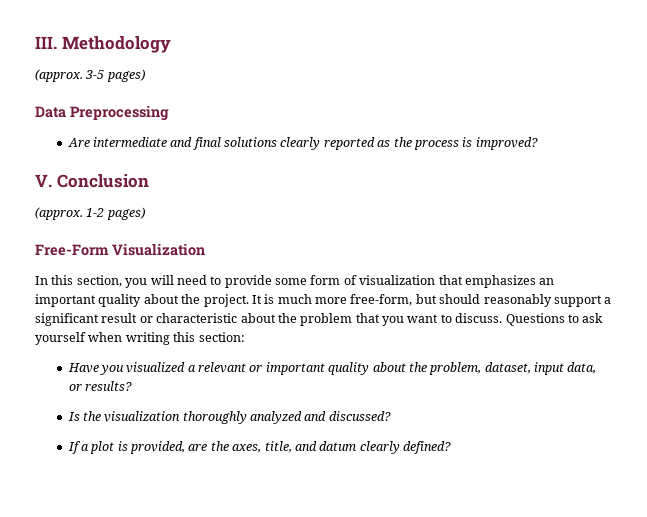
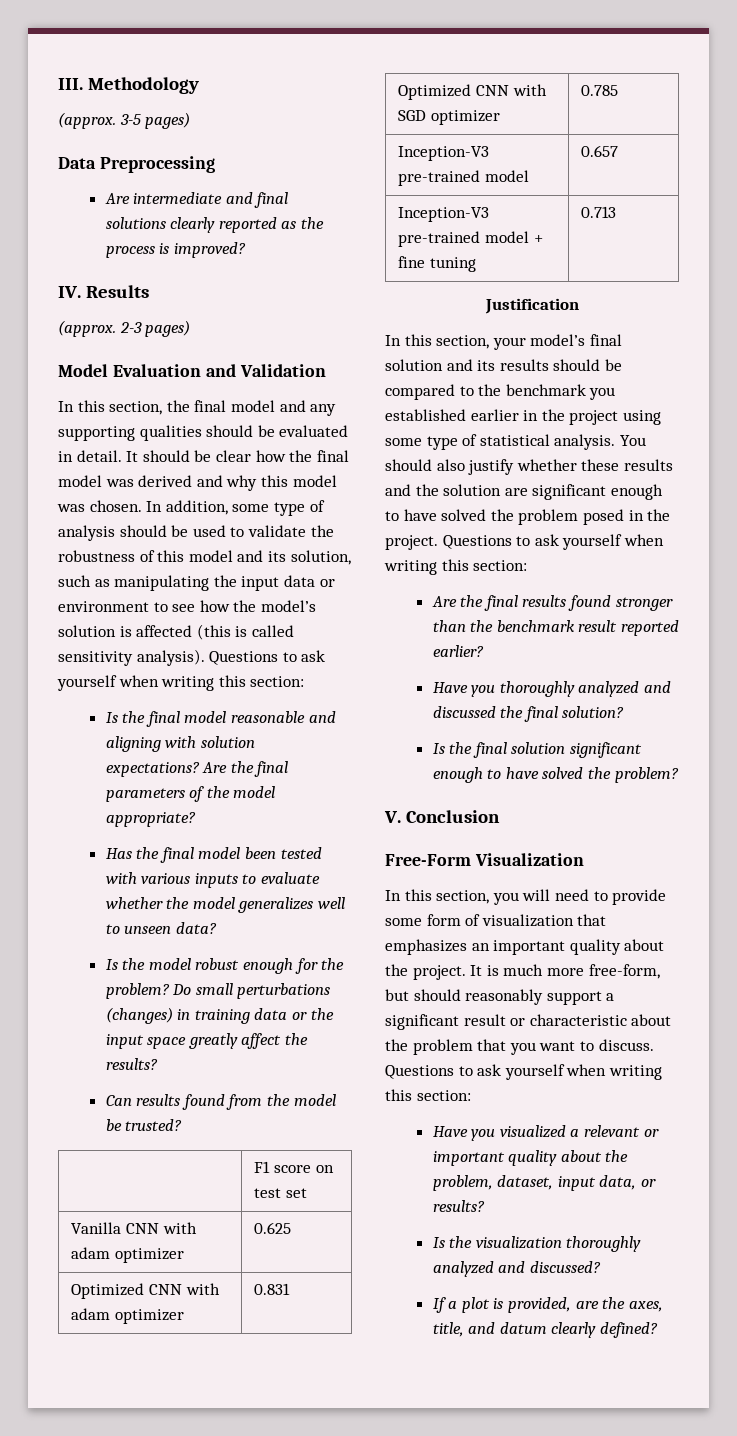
+ IV. Results
+ (approx. 2-3 pages)
+ Model Evaluation and Validation
+ In this section, the final model and any supporting qualities should be evaluated in detail. It should be clear how the final model was derived and why this model was chosen. In addition, some type of analysis should be used to validate the robustness of this model and its solution, such as manipulating the input data or environment to see how the model’s solution is affected (this is called sensitivity analysis). Questions to ask yourself when writing this section:
+ Is the final model reasonable and aligning with solution expectations? Are the final parameters of the model appropriate?
+ Has the final model been tested with various inputs to evaluate whether the model generalizes well to unseen data?
+ Is the model robust enough for the problem? Do small perturbations (changes) in training data or the input space greatly affect the results?
+ Can results found from the model be trusted?
+ | F1 score on test set
+ Vanilla CNN with adam optimizer | 0.625
+ Optimized CNN with adam optimizer | 0.831
+ Optimized CNN with SGD optimizer | 0.785
+ Inception-V3 pre-trained model | 0.657
+ Inception-V3 pre-trained model + fine tuning | 0.713
+ Justification
+ In this section, your model’s final solution and its results should be compared to the benchmark you established earlier in the project using some type of statistical analysis. You should also justify whether these results and the solution are significant enough to have solved the problem posed in the project. Questions to ask yourself when writing this section:
+ Are the final results found stronger than the benchmark result reported earlier?
+ Have you thoroughly analyzed and discussed the final solution?
+ Is the final solution significant enough to have solved the problem?
- (approx. 1-2 pages)

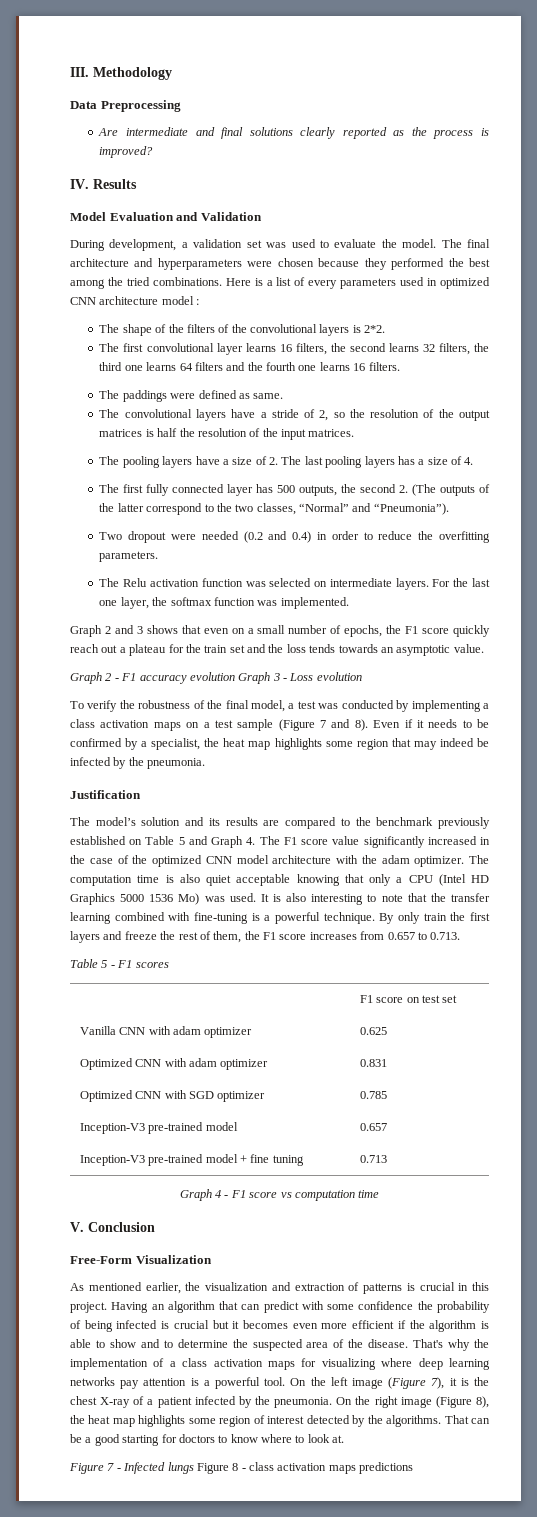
- (approx. 3-5 pages)
- (approx. 2-3 pages)
- In this section, the final model and any supporting qualities should be evaluated in detail. It should be clear how the final model was derived and why this model was chosen. In addition, some type of analysis should be used to validate the robustness of this model and its solution, such as manipulating the input data or environment to see how the model’s solution is affected (this is called sensitivity analysis). Questions to ask yourself when writing this section:
- Is the final model reasonable and aligning with solution expectations? Are the final parameters of the model appropriate?
- Has the final model been tested with various inputs to evaluate whether the model generalizes well to unseen data?
- Is the model robust enough for the problem? Do small perturbations (changes) in training data or the input space greatly affect the results?
- Can results found from the model be trusted?
+ During development, a validation set was used to evaluate the model. The final architecture and hyperparameters were chosen because they performed the best among the tried combinations. Here is a list of every parameters used in optimized CNN architecture model :
+ The shape of the filters of the convolutional layers is 2*2.
+ The first convolutional layer learns 16 filters, the second learns 32 filters, the third one learns 64 filters and the fourth one learns 16 filters.
+ The paddings were defined as same.
+ The convolutional layers have a stride of 2, so the resolution of the output matrices is half the resolution of the input matrices.
+ The pooling layers have a size of 2. The last pooling layers has a size of 4.
+ The first fully connected layer has 500 outputs, the second 2. (The outputs of the latter correspond to the two classes, “Normal” and “Pneumonia”).
+ Two dropout were needed (0.2 and 0.4) in order to reduce the overfitting parameters.
+ The Relu activation function was selected on intermediate layers. For the last one layer, the softmax function was implemented.
+ Graph 2 and 3 shows that even on a small number of epochs, the F1 score quickly reach out a plateau for the train set and the loss tends towards an asymptotic value.
+ Graph 2 - F1 accuracy evolution Graph 3 - Loss evolution
+ To verify the robustness of the final model, a test was conducted by implementing a class activation maps on a test sample (Figure 7 and 8). Even if it needs to be confirmed by a specialist, the heat map highlights some region that may indeed be infected by the pneumonia.
+ Justification
+ The model’s solution and its results are compared to the benchmark previously established on Table 5 and Graph 4. The F1 score value significantly increased in the case of the optimized CNN model architecture with the adam optimizer. The computation time is also quiet acceptable knowing that only a CPU (Intel HD Graphics 5000 1536 Mo) was used. It is also interesting to note that the transfer learning combined with fine-tuning is a powerful technique. By only train the first layers and freeze the rest of them, the F1 score increases from 0.657 to 0.713.
+ Table 5 - F1 scores
- Justification
- In this section, your model’s final solution and its results should be compared to the benchmark you established earlier in the project using some type of statistical analysis. You should also justify whether these results and the solution are significant enough to have solved the problem posed in the project. Questions to ask yourself when writing this section:
- Are the final results found stronger than the benchmark result reported earlier?
- Have you thoroughly analyzed and discussed the final solution?
- Is the final solution significant enough to have solved the problem?
+ Graph 4 - F1 score vs computation time
  V. Conclusion
  Free-Form Visualization
- In this section, you will need to provide some form of visualization that emphasizes an important quality about the project. It is much more free-form, but should reasonably support a significant result or characteristic about the problem that you want to discuss. Questions to ask yourself when writing this section:
- Have you visualized a relevant or important quality about the problem, dataset, input data, or results?
- Is the visualization thoroughly analyzed and discussed?
- If a plot is provided, are the axes, title, and datum clearly defined?
+ As mentioned earlier, the visualization and extraction of patterns is crucial in this project. Having an algorithm that can predict with some confidence the probability of being infected is crucial but it becomes even more efficient if the algorithm is able to show and to determine the suspected area of the disease. That's why the implementation of a class activation maps for visualizing where deep learning networks pay attention is a powerful tool. On the left image (Figure 7), it is the chest X-ray of a patient infected by the pneumonia. On the right image (Figure 8), the heat map highlights some region of interest detected by the algorithms. That can be a good starting for doctors to know where to look at.
+ Figure 7 - Infected lungs Figure 8 - class activation maps predictions

